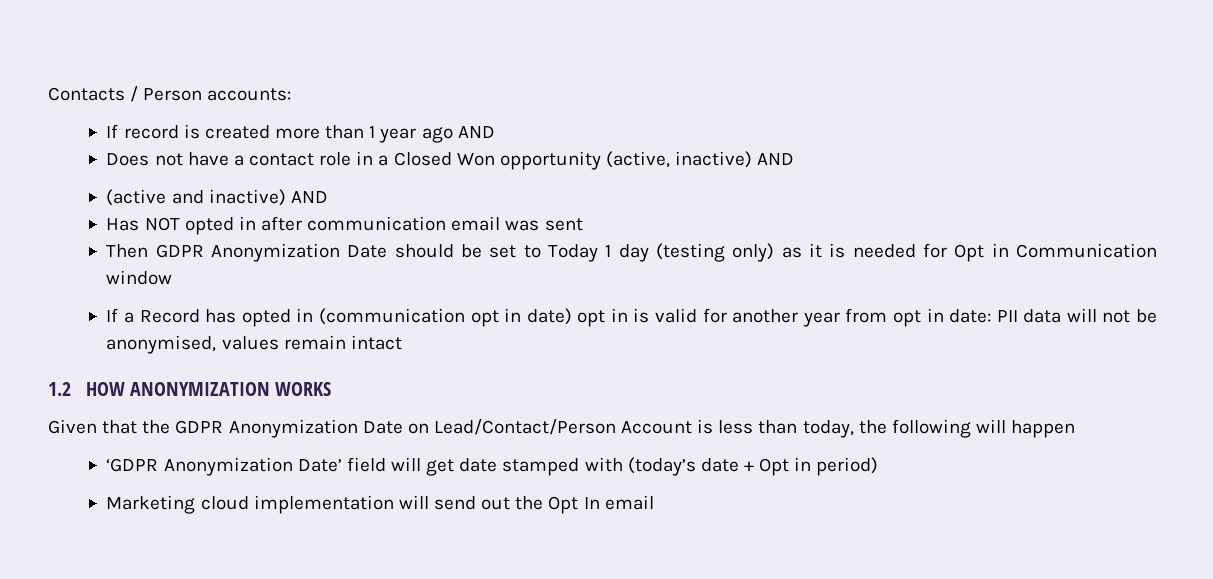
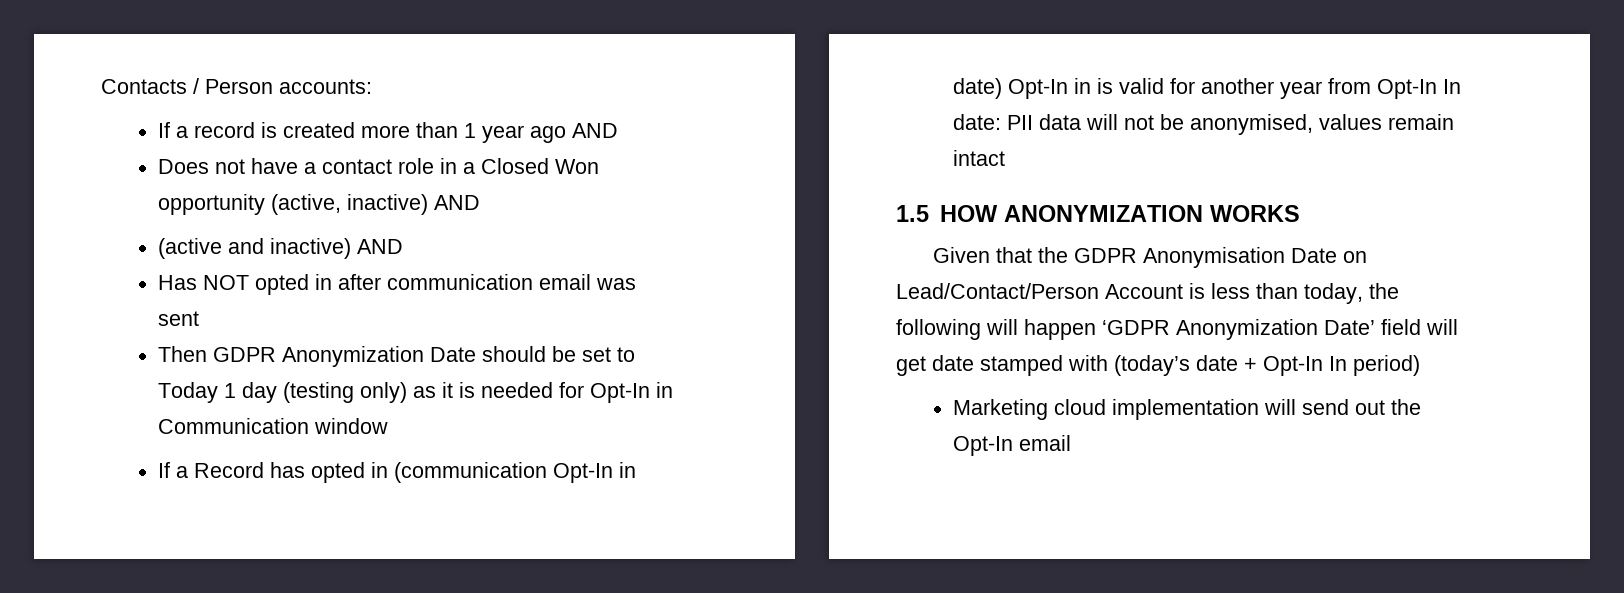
- If record is created more than 1 year ago AND
+ If a record is created more than 1 year ago AND
- Then GDPR Anonymization Date should be set to Today 1 day (testing only) as it is needed for Opt in Communication window
+ Then GDPR Anonymization Date should be set to Today 1 day (testing only) as it is needed for Opt-In in Communication window
- If a Record has opted in (communication opt in date) opt in is valid for another year from opt in date: PII data will not be anonymised, values remain intact
+ If a Record has opted in (communication Opt-In in date) Opt-In in is valid for another year from Opt-In In date: PII data will not be anonymised, values remain intact
- 1.2 HOW ANONYMIZATION WORKS
+ 1.5 HOW ANONYMIZATION WORKS
- Given that the GDPR Anonymization Date on Lead/Contact/Person Account is less than today, the following will happen
- ‘GDPR Anonymization Date’ field will get date stamped with (today’s date + Opt in period)
+ Given that the GDPR Anonymisation Date on Lead/Contact/Person Account is less than today, the following will happen ‘GDPR Anonymization Date’ field will get date stamped with (today’s date + Opt-In In period)
- Marketing cloud implementation will send out the Opt In email
+ Marketing cloud implementation will send out the Opt-In email

